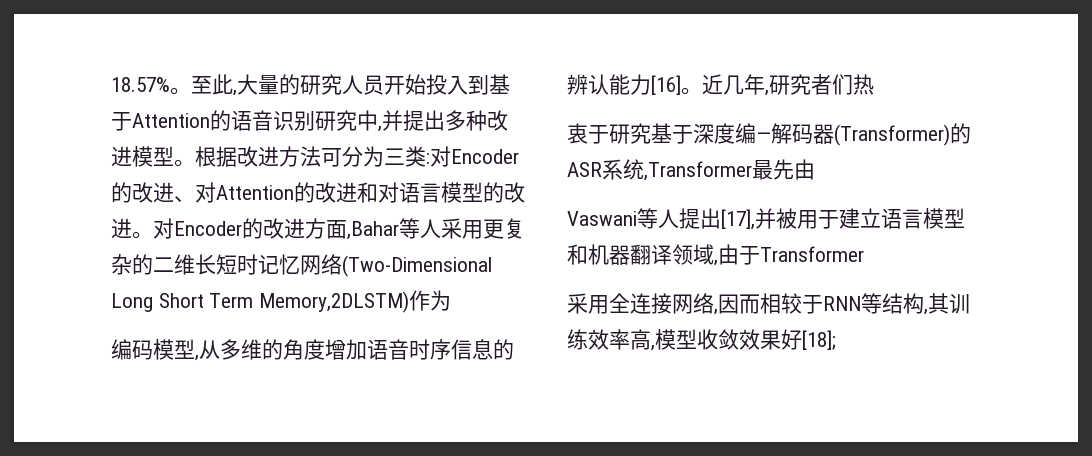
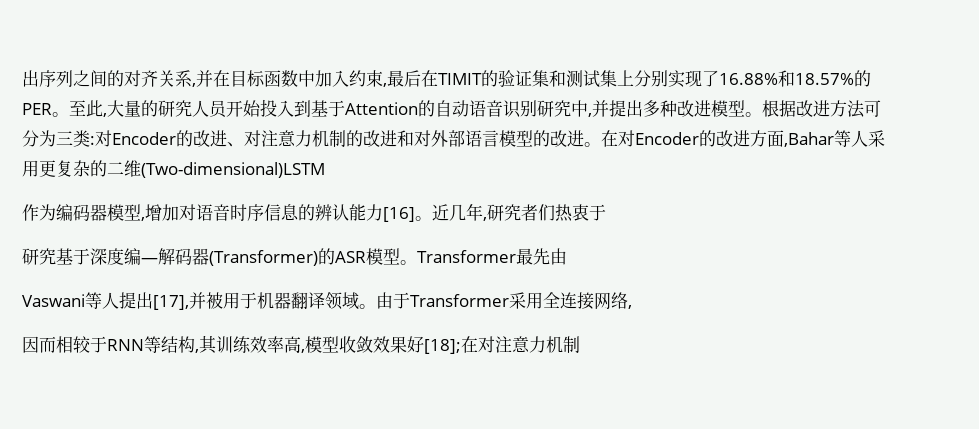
- 18.57%。
+ 出序列之间的对齐关系,并在目标函数中加入约束,最后在TIMIT的验证集和测试集上分别实现了16.88%和18.57%的PER。
- 至此,大量的研究人员开始投入到基于Attention的语音识别研究中,并提出多种改进模型。
+ 至此,大量的研究人员开始投入到基于Attention的自动语音识别研究中,并提出多种改进模型。
- 根据改进方法可分为三类:对Encoder的改进、对Attention的改进和对语言模型的改进。
+ 根据改进方法可分为三类:对Encoder的改进、对注意力机制的改进和对外部语言模型的改进。
- 对Encoder的改进方面,Bahar等人采用更复杂的二维长短时记忆网络(Two-Dimensional Long Short Term Memory,2DLSTM)作为
- 编码模型,从多维的角度增加语音时序信息的辨认能力[16]。
+ 在对Encoder的改进方面,Bahar等人采用更复杂的二维(Two-dimensional)LSTM
+ 作为编码器模型,增加对语音时序信息的辨认能力[16]。
- 近几年,研究者们热
- 衷于研究基于深度编—解码器(Transformer)的ASR系统,Transformer最先由
+ 近几年,研究者们热衷于
+ 研究基于深度编—解码器(Transformer)的ASR模型。Transformer最先由
- Vaswani等人提出[17],并被用于建立语言模型和机器翻译领域,由于Transformer
- 采用全连接网络,因而相较于RNN等结构,其训练效率高,模型收敛效果好[18];
+ Vaswani等人提出[17],并被用于机器翻译领域。由于Transformer采用全连接网络,
+ 因而相较于RNN等结构,其训练效率高,模型收敛效果好[18];在对注意力机制

